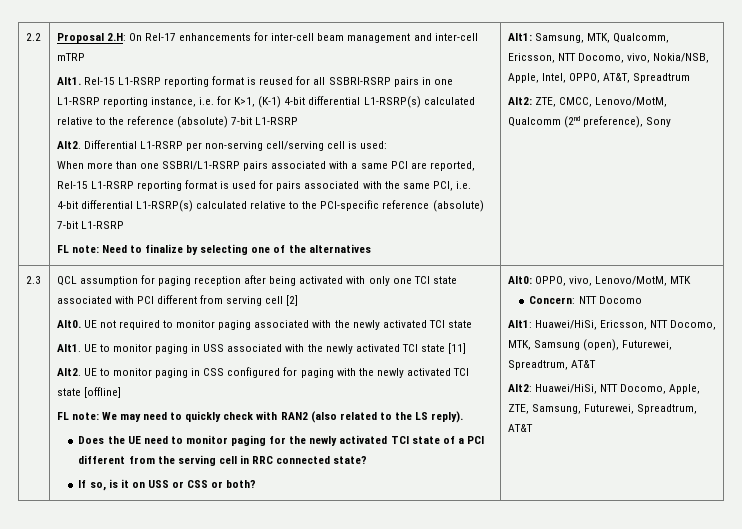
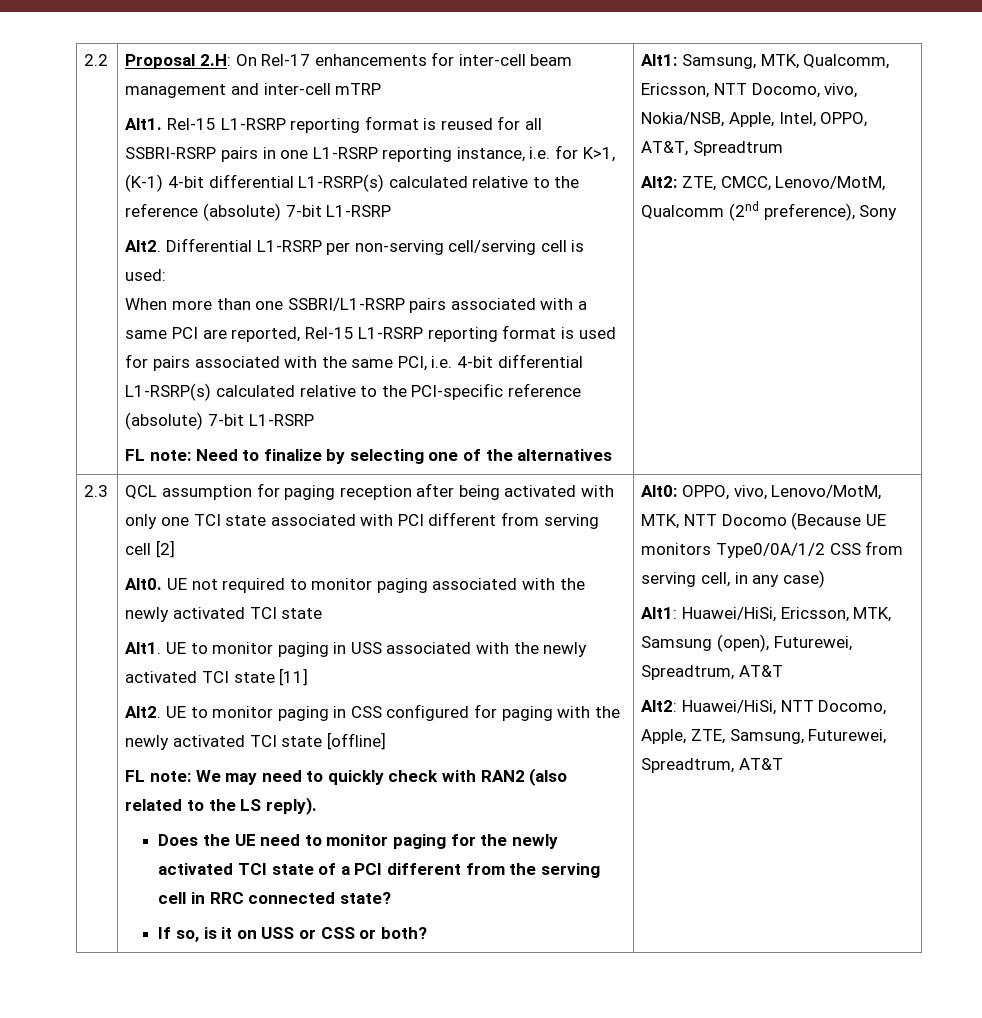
- Alt0: OPPO, vivo, Lenovo/MotM, MTK
- Concern: NTT Docomo
+ Alt0: OPPO, vivo, Lenovo/MotM, MTK, NTT Docomo (Because UE monitors Type0/0A/1/2 CSS from serving cell, in any case)
- Alt1: Huawei/HiSi, Ericsson, NTT Docomo, MTK, Samsung (open), Futurewei, Spreadtrum, AT&T
+ Alt1: Huawei/HiSi, Ericsson, MTK, Samsung (open), Futurewei, Spreadtrum, AT&T

